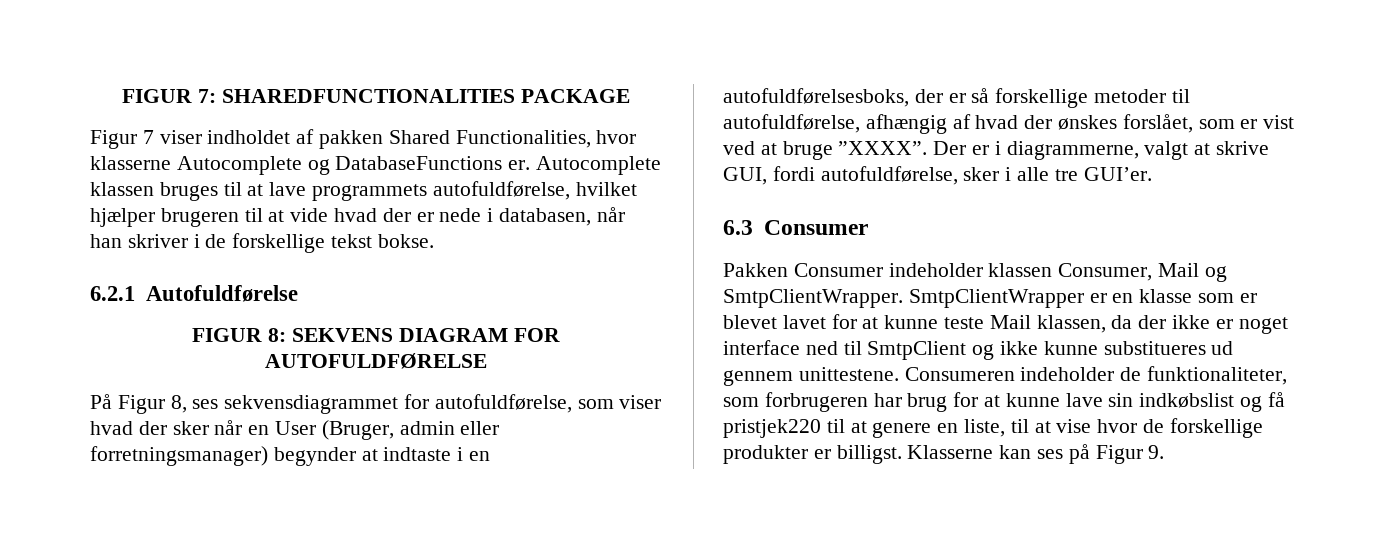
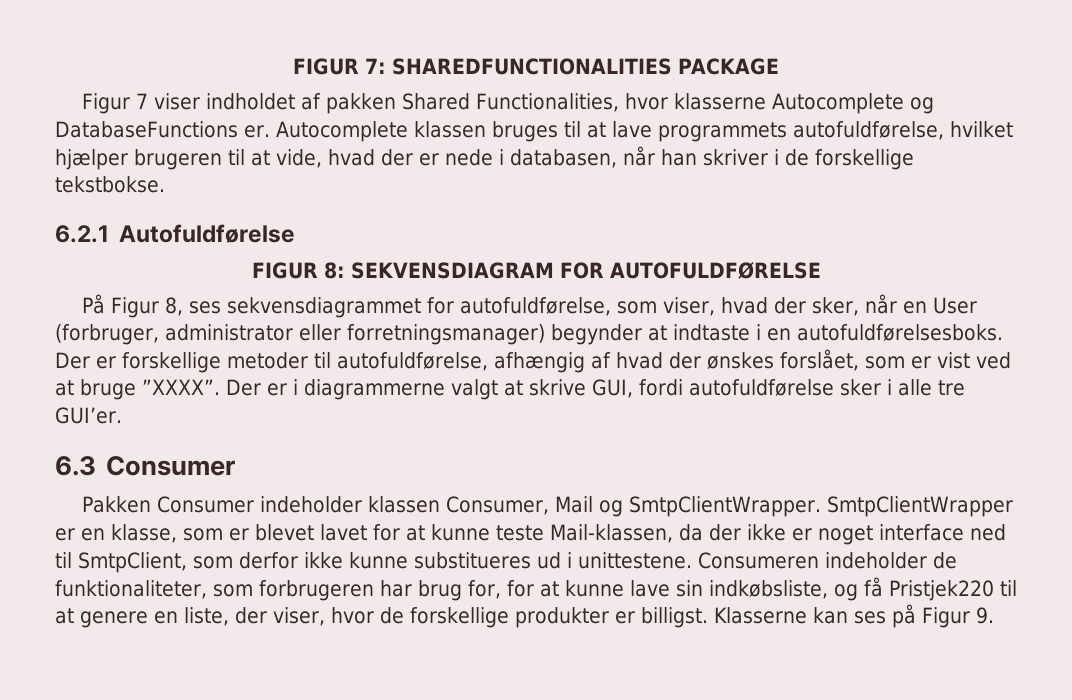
- Autocomplete klassen bruges til at lave programmets autofuldførelse, hvilket hjælper brugeren til at vide hvad der er nede i databasen, når han skriver i de forskellige tekst bokse.
+ Autocomplete klassen bruges til at lave programmets autofuldførelse, hvilket hjælper brugeren til at vide, hvad der er nede i databasen, når han skriver i de forskellige tekstbokse.
- FIGUR 8: SEKVENS DIAGRAM FOR AUTOFULDFØRELSE
+ FIGUR 8: SEKVENSDIAGRAM FOR AUTOFULDFØRELSE
- På Figur 8, ses sekvensdiagrammet for autofuldførelse, som viser hvad der sker når en User (Bruger, admin eller forretningsmanager) begynder at indtaste i en autofuldførelsesboks, der er så forskellige metoder til autofuldførelse, afhængig af hvad der ønskes forslået, som er vist ved at bruge ”XXXX”.
+ På Figur 8, ses sekvensdiagrammet for autofuldførelse, som viser, hvad der sker, når en User (forbruger, administrator eller forretningsmanager) begynder at indtaste i en autofuldførelsesboks. Der er forskellige metoder til autofuldførelse, afhængig af hvad der ønskes forslået, som er vist ved at bruge ”XXXX”.
- Der er i diagrammerne, valgt at skrive GUI, fordi autofuldførelse, sker i alle tre GUI’er.
+ Der er i diagrammerne valgt at skrive GUI, fordi autofuldførelse sker i alle tre GUI’er.
- SmtpClientWrapper er en klasse som er blevet lavet for at kunne teste Mail klassen, da der ikke er noget interface ned til SmtpClient og ikke kunne substitueres ud gennem unittestene.
+ SmtpClientWrapper er en klasse, som er blevet lavet for at kunne teste Mail-klassen, da der ikke er noget interface ned til SmtpClient, som derfor ikke kunne substitueres ud i unittestene.
- Consumeren indeholder de funktionaliteter, som forbrugeren har brug for at kunne lave sin indkøbslist og få pristjek220 til at genere en liste, til at vise hvor de forskellige produkter er billigst.
+ Consumeren indeholder de funktionaliteter, som forbrugeren har brug for, for at kunne lave sin indkøbsliste, og få Pristjek220 til at genere en liste, der viser, hvor de forskellige produkter er billigst.

